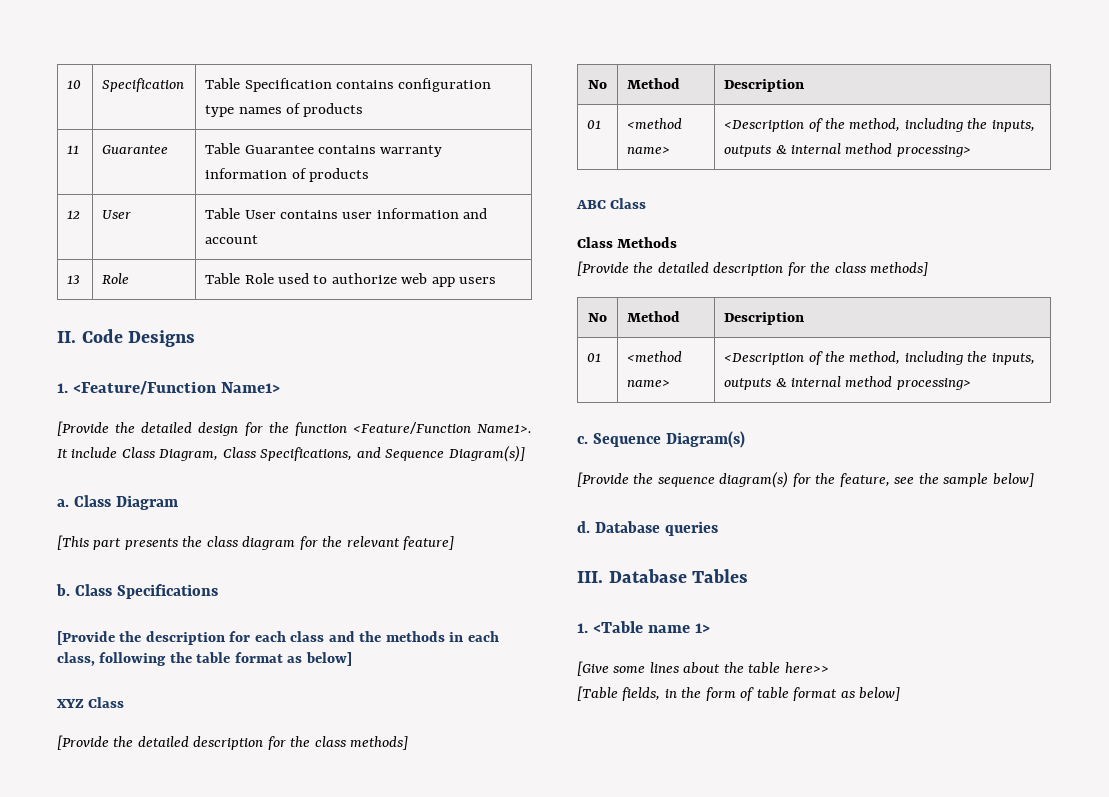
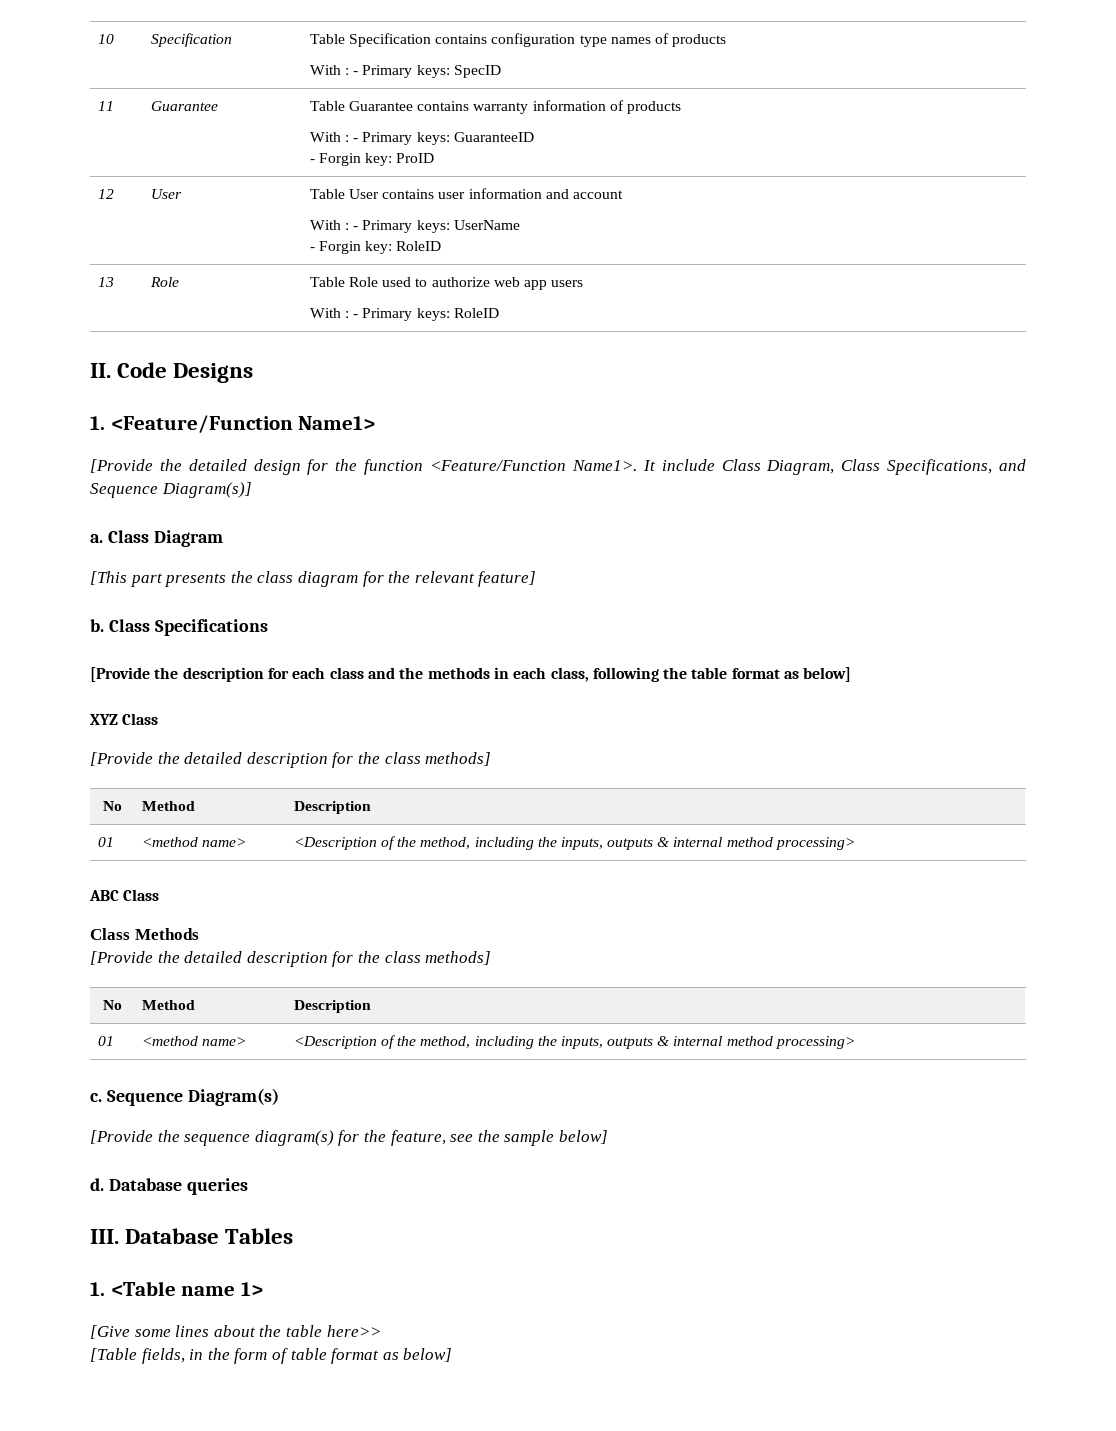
  10 | Specification | Table Specification contains configuration type names of products
+ With : - Primary keys: SpecID
  11 | Guarantee | Table Guarantee contains warranty information of products
+ With : - Primary keys: GuaranteeID
+ - Forgin key: ProID
  12 | User | Table User contains user information and account
+ With : - Primary keys: UserName
+ - Forgin key: RoleID
  13 | Role | Table Role used to authorize web app users
+ With : - Primary keys: RoleID

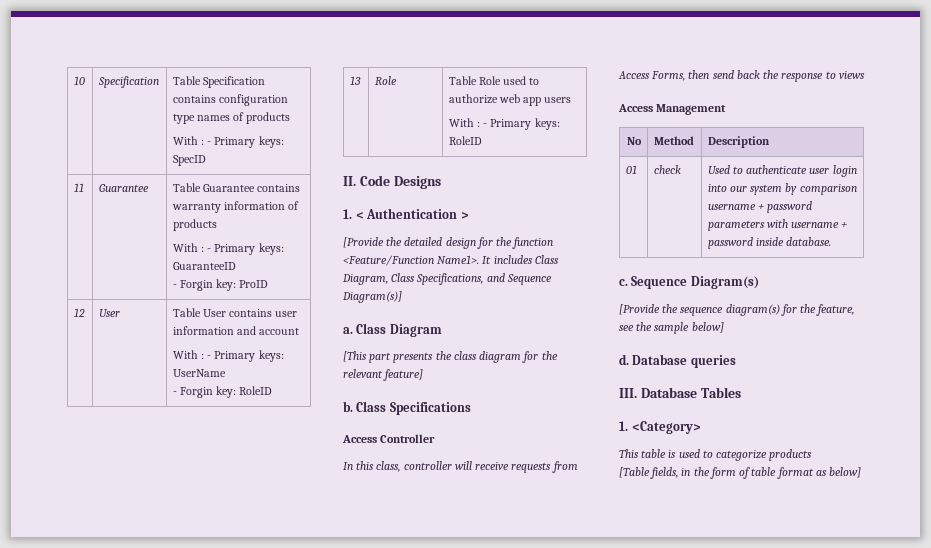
- 1. <Feature/Function Name1>
+ 1. < Authentication >
- It include Class Diagram, Class Specifications, and Sequence Diagram(s)]
+ It includes Class Diagram, Class Specifications, and Sequence Diagram(s)]
- [Provide the description for each class and the methods in each class, following the table format as below]
- XYZ Class
- [Provide the detailed description for the class methods]
+ Access Controller
+ In this class, controller will receive requests from Access Forms, then send back the response to views
+ Access Management
  No | Method | Description
- 01 | <method name> | <Description of the method, including the inputs, outputs & internal method processing>
- ABC Class
- Class Methods
- [Provide the detailed description for the class methods]
- No | Method | Description
- 01 | <method name> | <Description of the method, including the inputs, outputs & internal method processing>
+ 01 | check | Used to authenticate user login into our system by comparison username + password parameters with username + password inside database.
- 1. <Table name 1>
- [Give some lines about the table here>>
+ 1. <Category>
+ This table is used to categorize products

